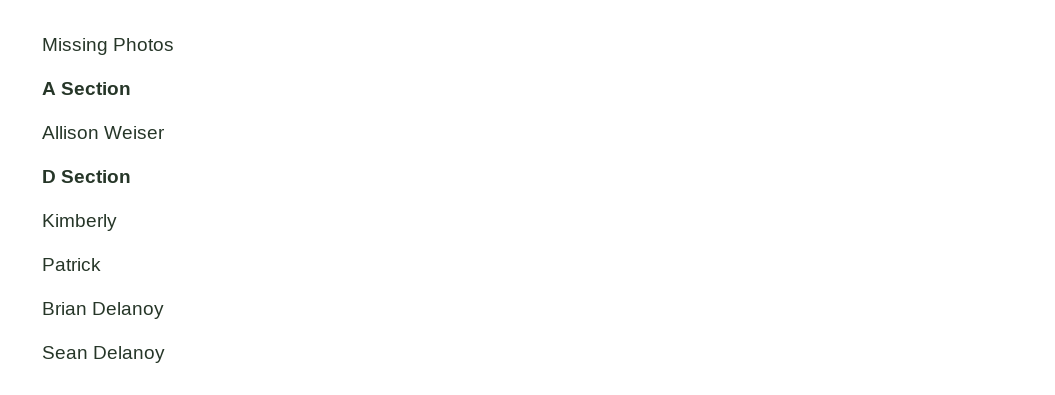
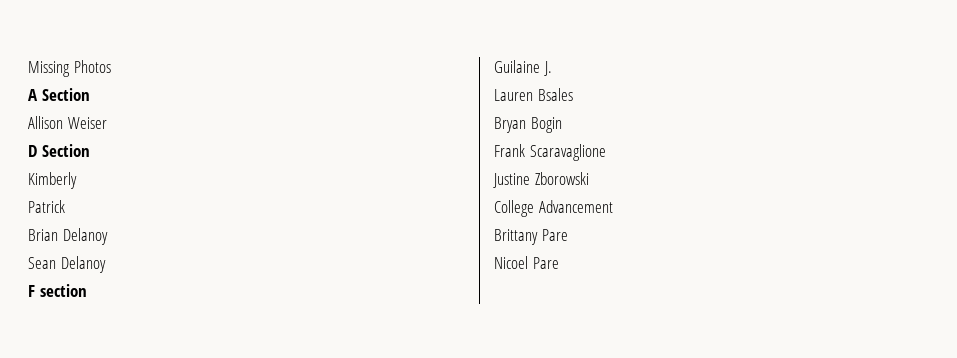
+ F section
+ Guilaine J.
+ Lauren Bsales
+ Bryan Bogin
+ Frank Scaravaglione
+ Justine Zborowski
+ College Advancement
+ Brittany Pare
+ Nicoel Pare

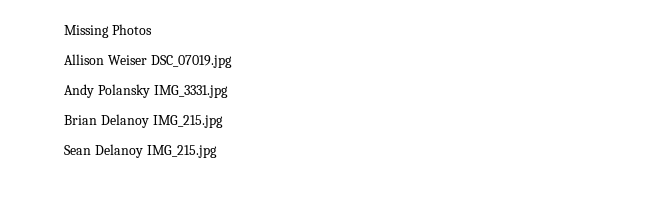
- A Section
- Allison Weiser
- D Section
- Kimberly
- Patrick
+ Allison Weiser DSC_07019.jpg
+ Andy Polansky IMG_3331.jpg
- Brian Delanoy
+ Brian Delanoy IMG_215.jpg
- Sean Delanoy
- F section
- Guilaine J.
- Lauren Bsales
- Bryan Bogin
- Frank Scaravaglione
- Justine Zborowski
- College Advancement
- Brittany Pare
- Nicoel Pare
+ Sean Delanoy IMG_215.jpg

